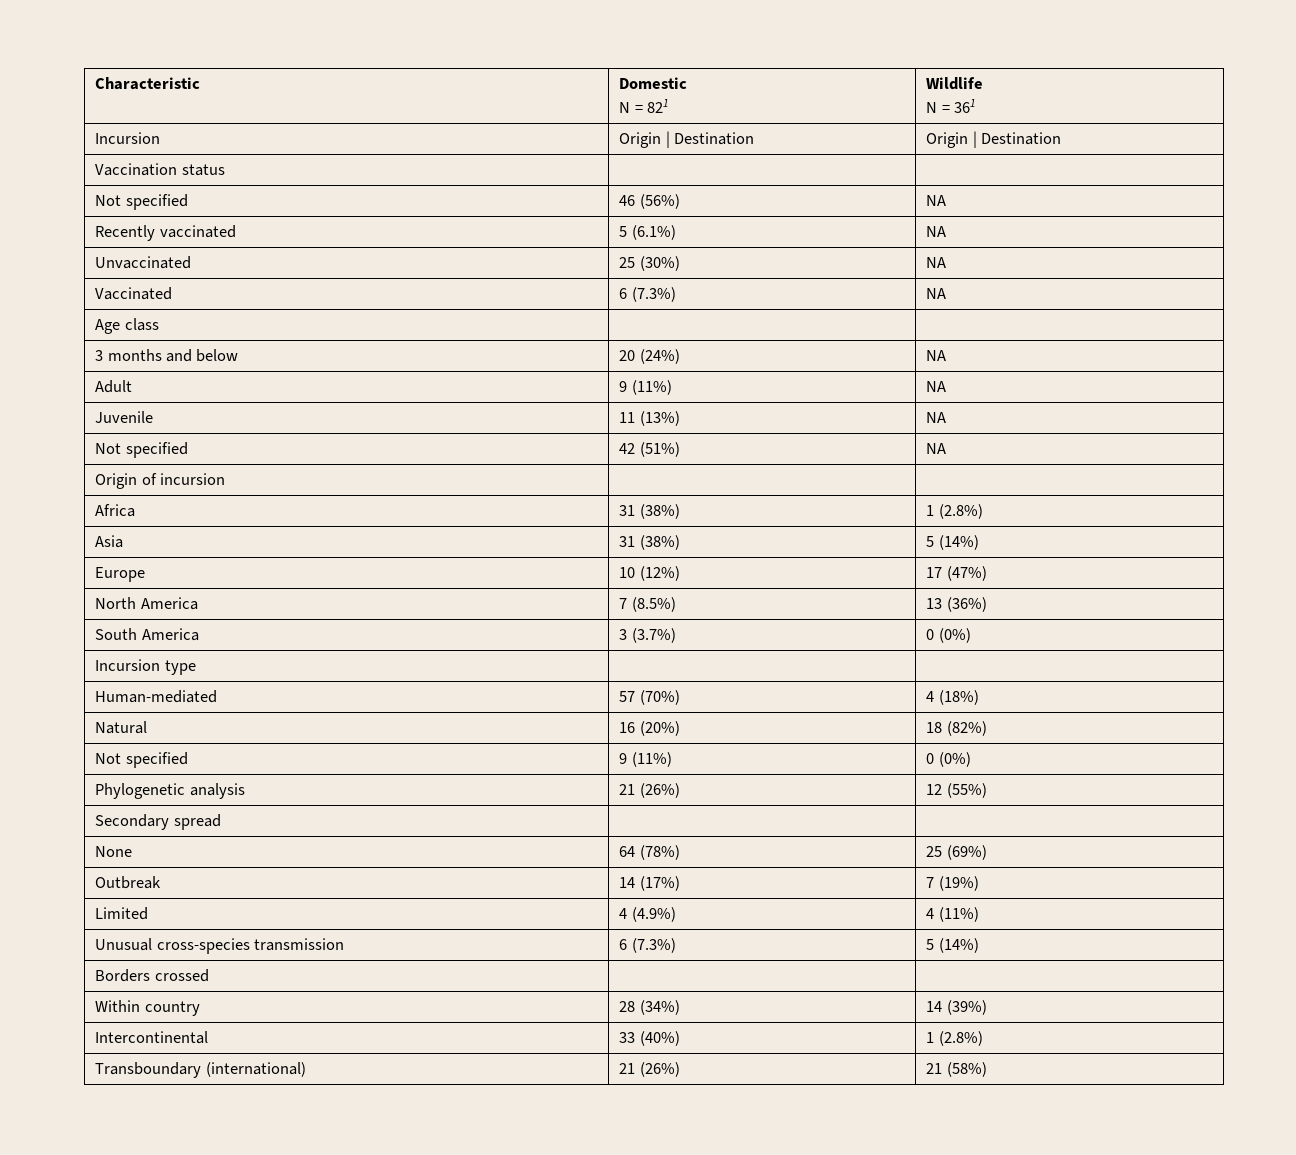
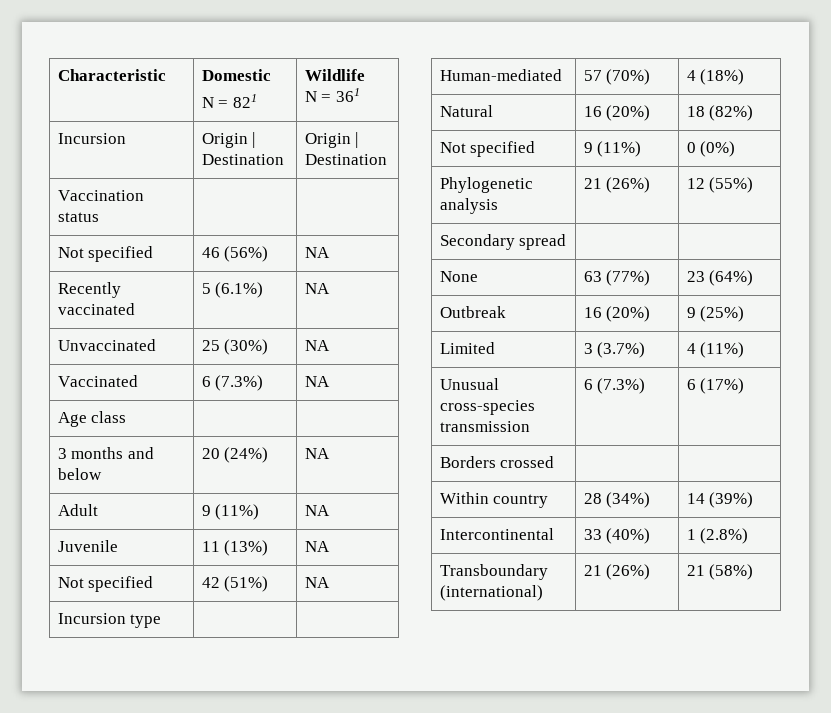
- Origin of incursion | |
- Africa | 31 (38%) | 1 (2.8%)
- Asia | 31 (38%) | 5 (14%)
- Europe | 10 (12%) | 17 (47%)
- North America | 7 (8.5%) | 13 (36%)
- South America | 3 (3.7%) | 0 (0%)
- None | 64 (78%) | 25 (69%)
- Outbreak | 14 (17%) | 7 (19%)
+ None | 63 (77%) | 23 (64%)
+ Outbreak | 16 (20%) | 9 (25%)
- Limited | 4 (4.9%) | 4 (11%)
+ Limited | 3 (3.7%) | 4 (11%)
- Unusual cross-species transmission | 6 (7.3%) | 5 (14%)
+ Unusual cross-species transmission | 6 (7.3%) | 6 (17%)

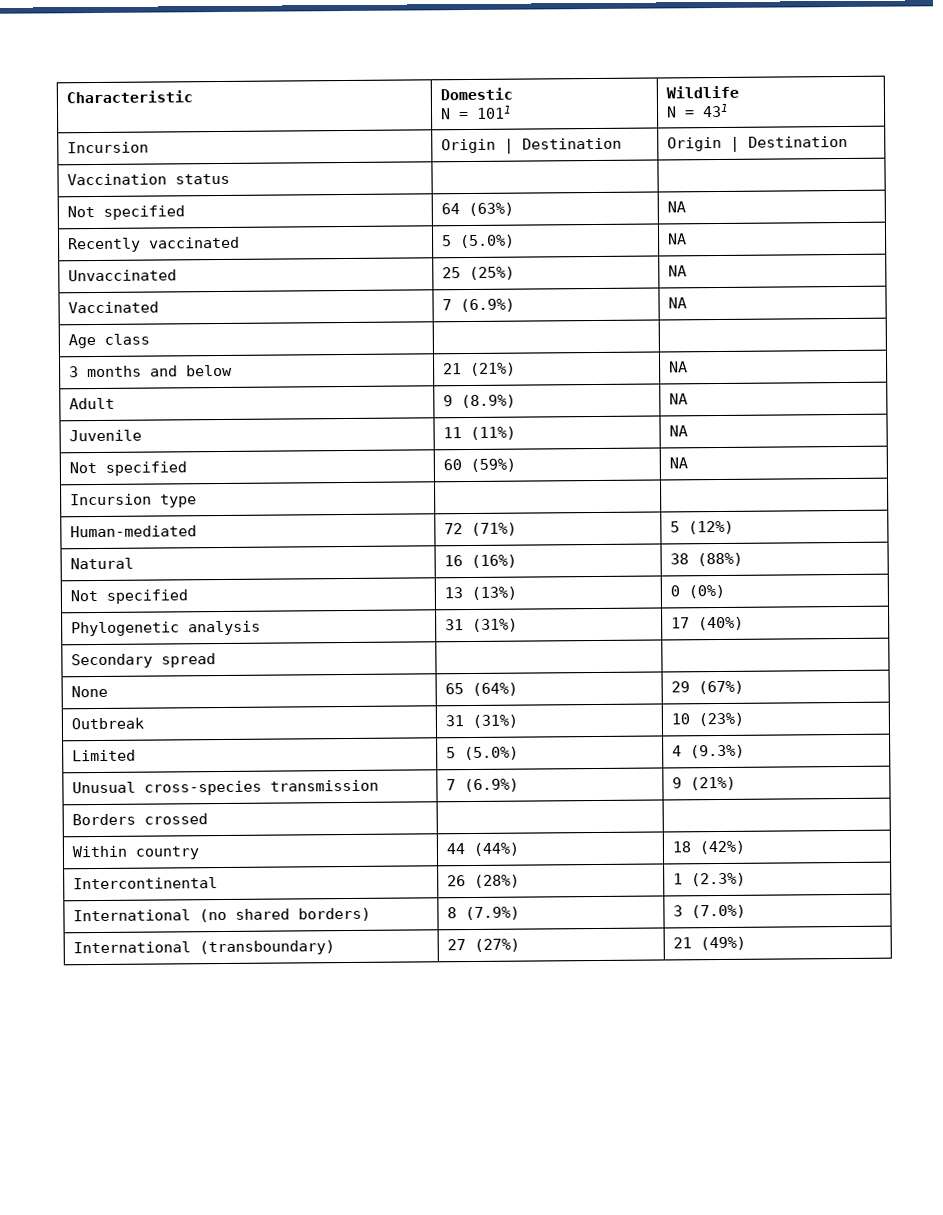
  Characteristic | Domestic
- N = 821 | Wildlife
- N = 361
+ N = 1011 | Wildlife
+ N = 431
- Not specified | 46 (56%) | NA
+ Not specified | 64 (63%) | NA
- Recently vaccinated | 5 (6.1%) | NA
+ Recently vaccinated | 5 (5.0%) | NA
- Unvaccinated | 25 (30%) | NA
+ Unvaccinated | 25 (25%) | NA
- Vaccinated | 6 (7.3%) | NA
+ Vaccinated | 7 (6.9%) | NA
- 3 months and below | 20 (24%) | NA
+ 3 months and below | 21 (21%) | NA
- Adult | 9 (11%) | NA
+ Adult | 9 (8.9%) | NA
- Juvenile | 11 (13%) | NA
+ Juvenile | 11 (11%) | NA
- Not specified | 42 (51%) | NA
+ Not specified | 60 (59%) | NA
- Human-mediated | 57 (70%) | 4 (18%)
+ Human-mediated | 72 (71%) | 5 (12%)
- Natural | 16 (20%) | 18 (82%)
- Not specified | 9 (11%) | 0 (0%)
+ Natural | 16 (16%) | 38 (88%)
+ Not specified | 13 (13%) | 0 (0%)
- Phylogenetic analysis | 21 (26%) | 12 (55%)
+ Phylogenetic analysis | 31 (31%) | 17 (40%)
- None | 63 (77%) | 23 (64%)
- Outbreak | 16 (20%) | 9 (25%)
+ None | 65 (64%) | 29 (67%)
+ Outbreak | 31 (31%) | 10 (23%)
- Limited | 3 (3.7%) | 4 (11%)
+ Limited | 5 (5.0%) | 4 (9.3%)
- Unusual cross-species transmission | 6 (7.3%) | 6 (17%)
+ Unusual cross-species transmission | 7 (6.9%) | 9 (21%)
- Within country | 28 (34%) | 14 (39%)
+ Within country | 44 (44%) | 18 (42%)
- Intercontinental | 33 (40%) | 1 (2.8%)
- Transboundary (international) | 21 (26%) | 21 (58%)
+ Intercontinental | 26 (28%) | 1 (2.3%)
+ International (no shared borders) | 8 (7.9%) | 3 (7.0%)
+ International (transboundary) | 27 (27%) | 21 (49%)

